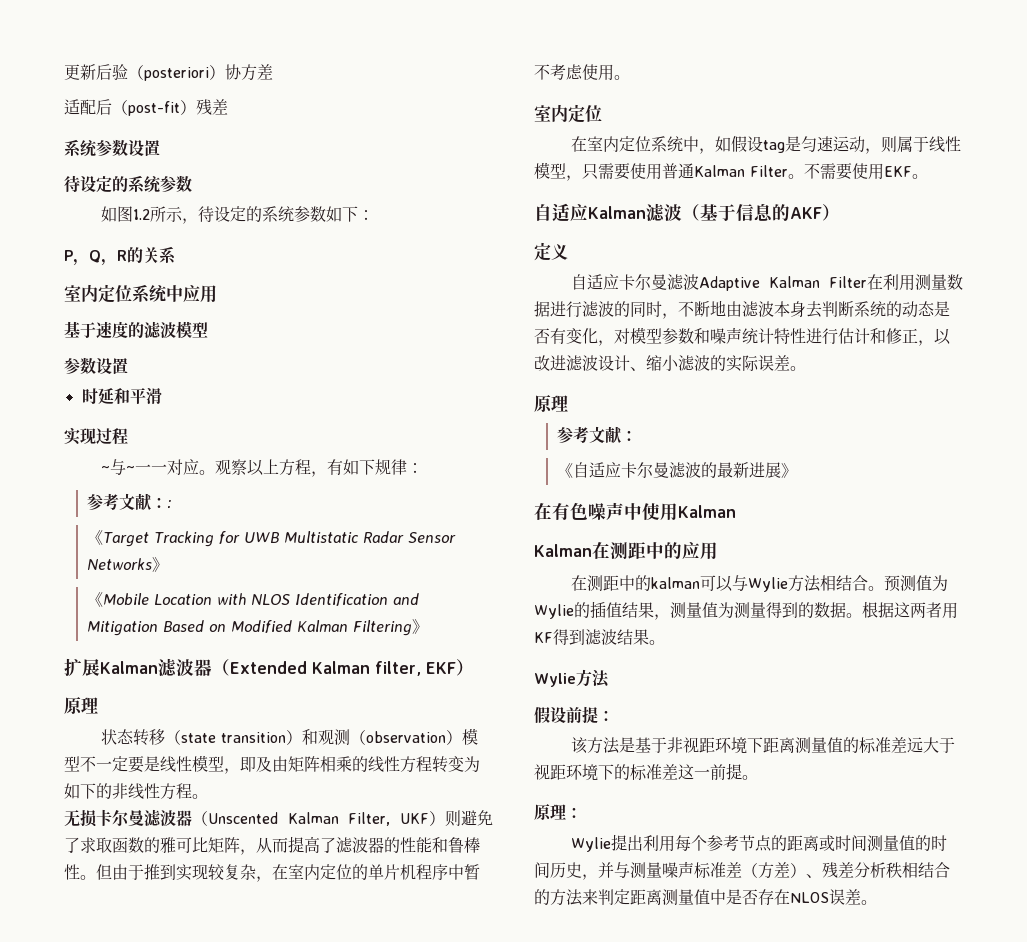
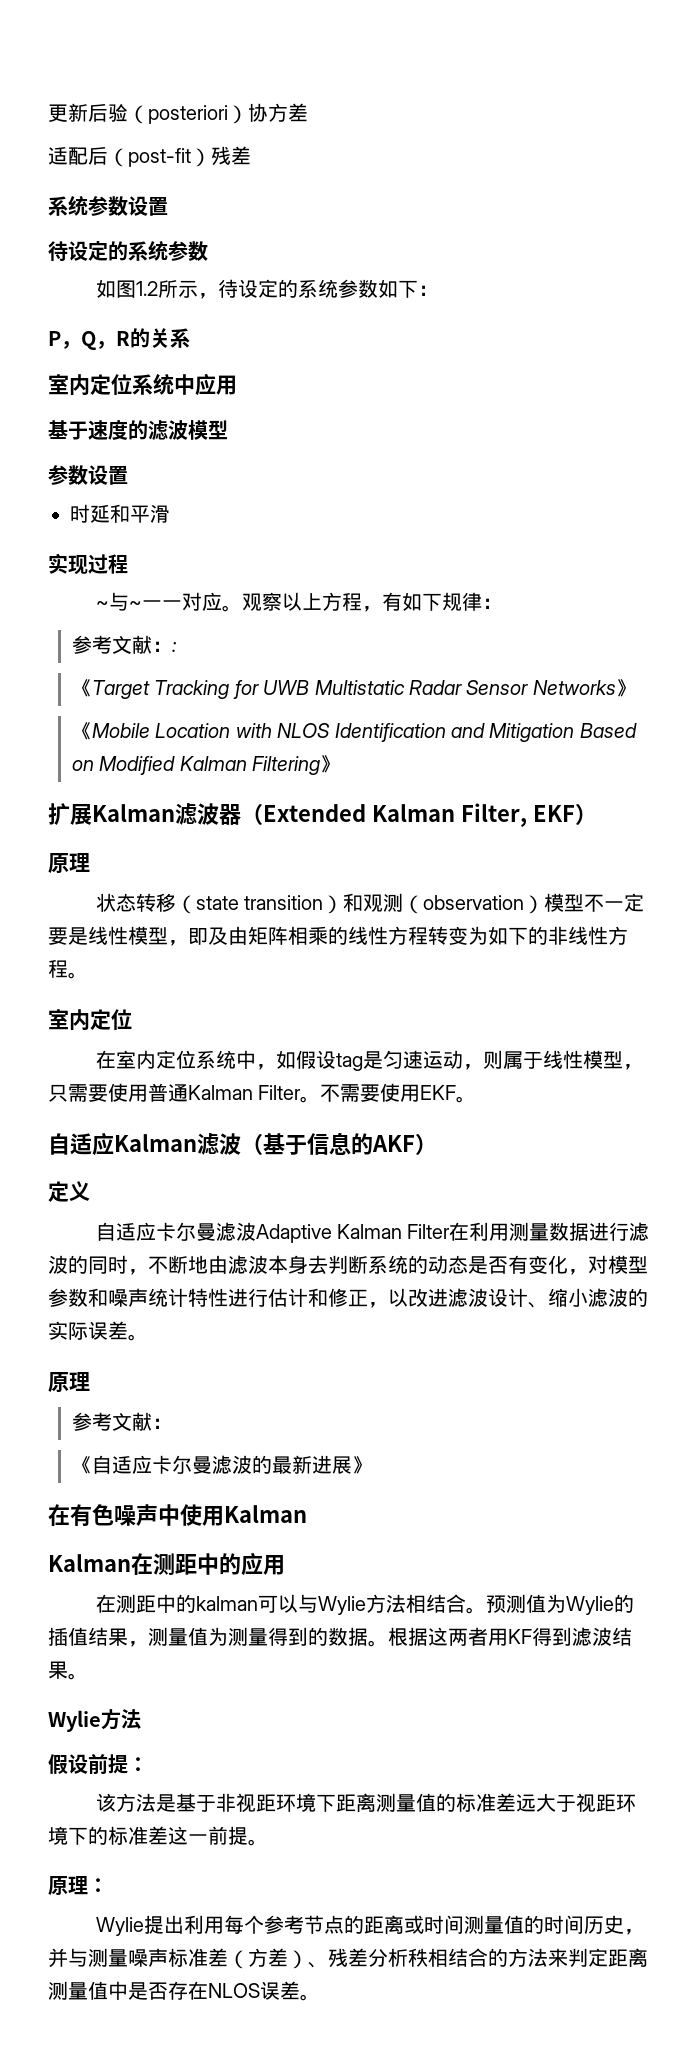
- 扩展Kalman滤波器（Extended Kalman filter, EKF）
+ 扩展Kalman滤波器（Extended Kalman Filter, EKF）
- 无损卡尔曼滤波器（Unscented Kalman Filter, UKF）则避免了求取函数的雅可比矩阵，从而提高了滤波器的性能和鲁棒性。但由于推到实现较复杂，在室内定位的单片机程序中暂不考虑使用。

